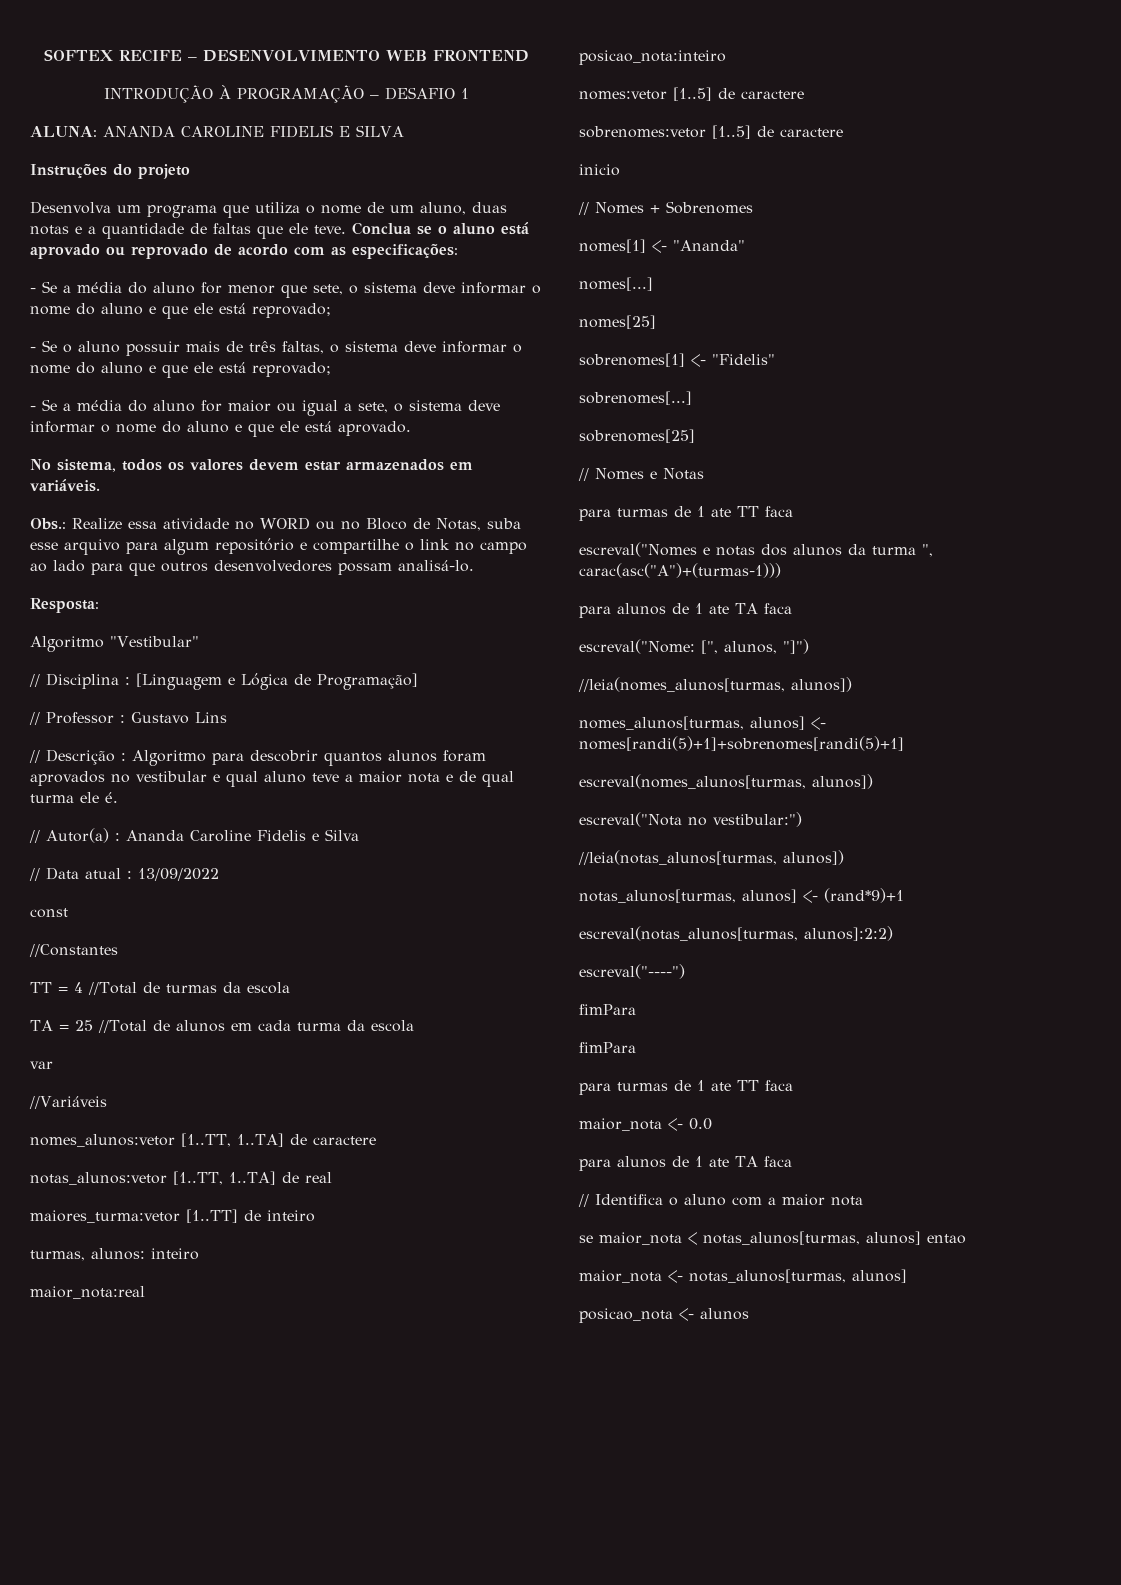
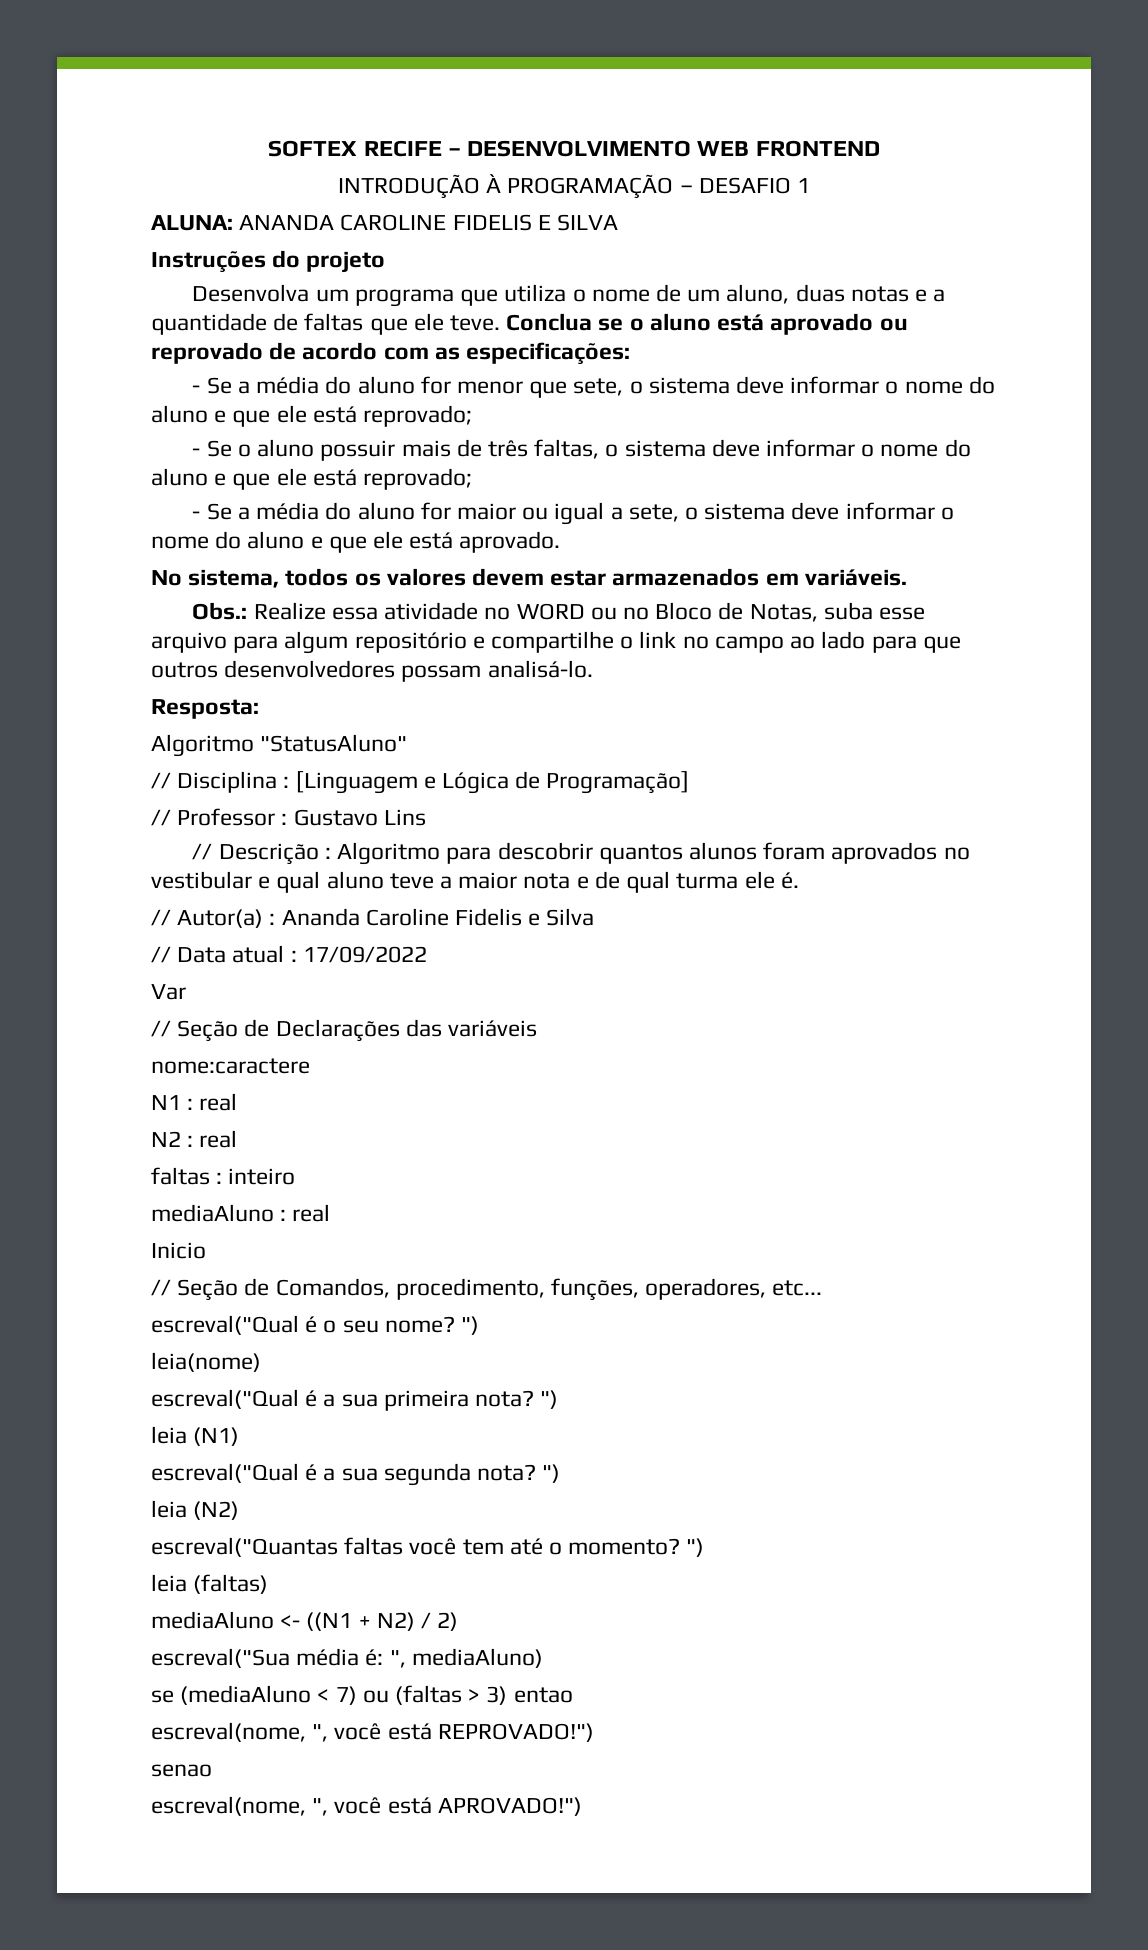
- Algoritmo "Vestibular"
+ Algoritmo "StatusAluno"
- // Data atual : 13/09/2022
- const
- //Constantes
- TT = 4 //Total de turmas da escola
- TA = 25 //Total de alunos em cada turma da escola
- var
- //Variáveis
- nomes_alunos:vetor [1..TT, 1..TA] de caractere
- notas_alunos:vetor [1..TT, 1..TA] de real
- maiores_turma:vetor [1..TT] de inteiro
- turmas, alunos: inteiro
- maior_nota:real
- posicao_nota:inteiro
- nomes:vetor [1..5] de caractere
- sobrenomes:vetor [1..5] de caractere
- inicio
- // Nomes + Sobrenomes
- nomes[1] <- "Ananda"
- nomes[...]
- nomes[25]
- sobrenomes[1] <- "Fidelis"
- sobrenomes[...]
- sobrenomes[25]
- // Nomes e Notas
- para turmas de 1 ate TT faca
- escreval("Nomes e notas dos alunos da turma ", carac(asc("A")+(turmas-1)))
- para alunos de 1 ate TA faca
- escreval("Nome: [", alunos, "]")
- //leia(nomes_alunos[turmas, alunos])
- nomes_alunos[turmas, alunos] <- nomes[randi(5)+1]+sobrenomes[randi(5)+1]
- escreval(nomes_alunos[turmas, alunos])
- escreval("Nota no vestibular:")
- //leia(notas_alunos[turmas, alunos])
- notas_alunos[turmas, alunos] <- (rand*9)+1
- escreval(notas_alunos[turmas, alunos]:2:2)
- escreval("----")
- fimPara
- fimPara
- para turmas de 1 ate TT faca
- maior_nota <- 0.0
- para alunos de 1 ate TA faca
- // Identifica o aluno com a maior nota
- se maior_nota < notas_alunos[turmas, alunos] entao
- maior_nota <- notas_alunos[turmas, alunos]
- posicao_nota <- alunos
+ // Data atual : 17/09/2022
+ Var
+ // Seção de Declarações das variáveis
+ nome:caractere
+ N1 : real
+ N2 : real
+ faltas : inteiro
+ mediaAluno : real
+ Inicio
+ // Seção de Comandos, procedimento, funções, operadores, etc...
+ escreval("Qual é o seu nome? ")
+ leia(nome)
+ escreval("Qual é a sua primeira nota? ")
+ leia (N1)
+ escreval("Qual é a sua segunda nota? ")
+ leia (N2)
+ escreval("Quantas faltas você tem até o momento? ")
+ leia (faltas)
+ mediaAluno <- ((N1 + N2) / 2)
+ escreval("Sua média é: ", mediaAluno)
+ se (mediaAluno < 7) ou (faltas > 3) entao
+ escreval(nome, ", você está REPROVADO!")
+ senao
+ escreval(nome, ", você está APROVADO!")

